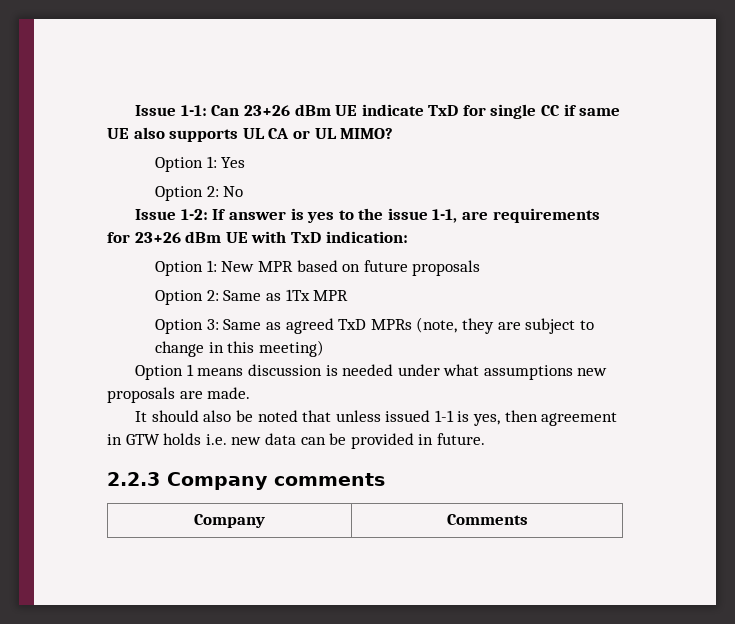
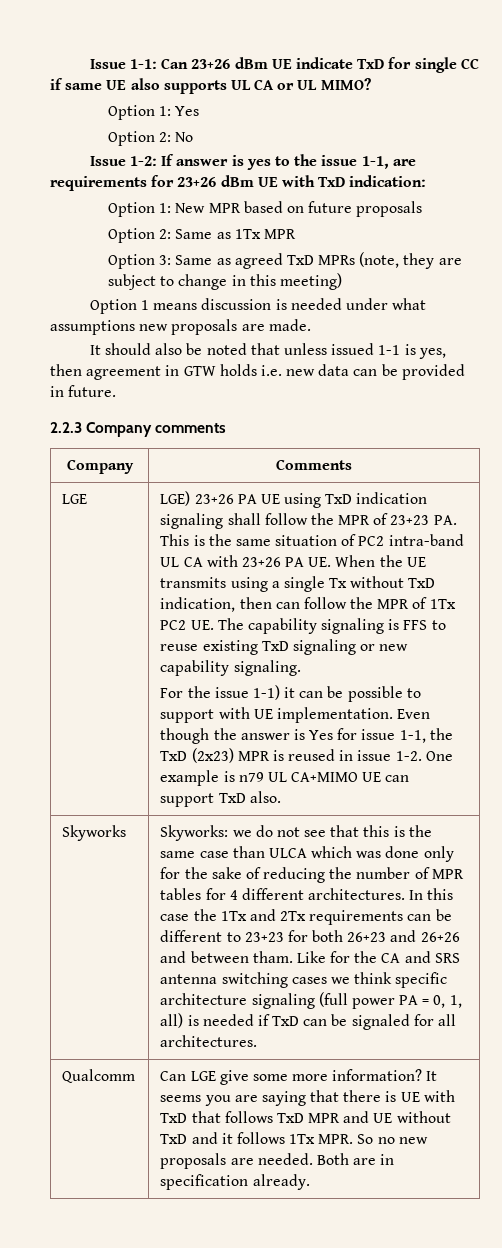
+ LGE | LGE) 23+26 PA UE using TxD indication signaling shall follow the MPR of 23+23 PA. This is the same situation of PC2 intra-band UL CA with 23+26 PA UE. When the UE transmits using a single Tx without TxD indication, then can follow the MPR of 1Tx PC2 UE. The capability signaling is FFS to reuse existing TxD signaling or new capability signaling.
+ For the issue 1-1) it can be possible to support with UE implementation. Even though the answer is Yes for issue 1-1, the TxD (2x23) MPR is reused in issue 1-2. One example is n79 UL CA+MIMO UE can support TxD also.
+ Skyworks | Skyworks: we do not see that this is the same case than ULCA which was done only for the sake of reducing the number of MPR tables for 4 different architectures. In this case the 1Tx and 2Tx requirements can be different to 23+23 for both 26+23 and 26+26 and between tham. Like for the CA and SRS antenna switching cases we think specific architecture signaling (full power PA = 0, 1, all) is needed if TxD can be signaled for all architectures.
+ Qualcomm | Can LGE give some more information? It seems you are saying that there is UE with TxD that follows TxD MPR and UE without TxD and it follows 1Tx MPR. So no new proposals are needed. Both are in specification already.

